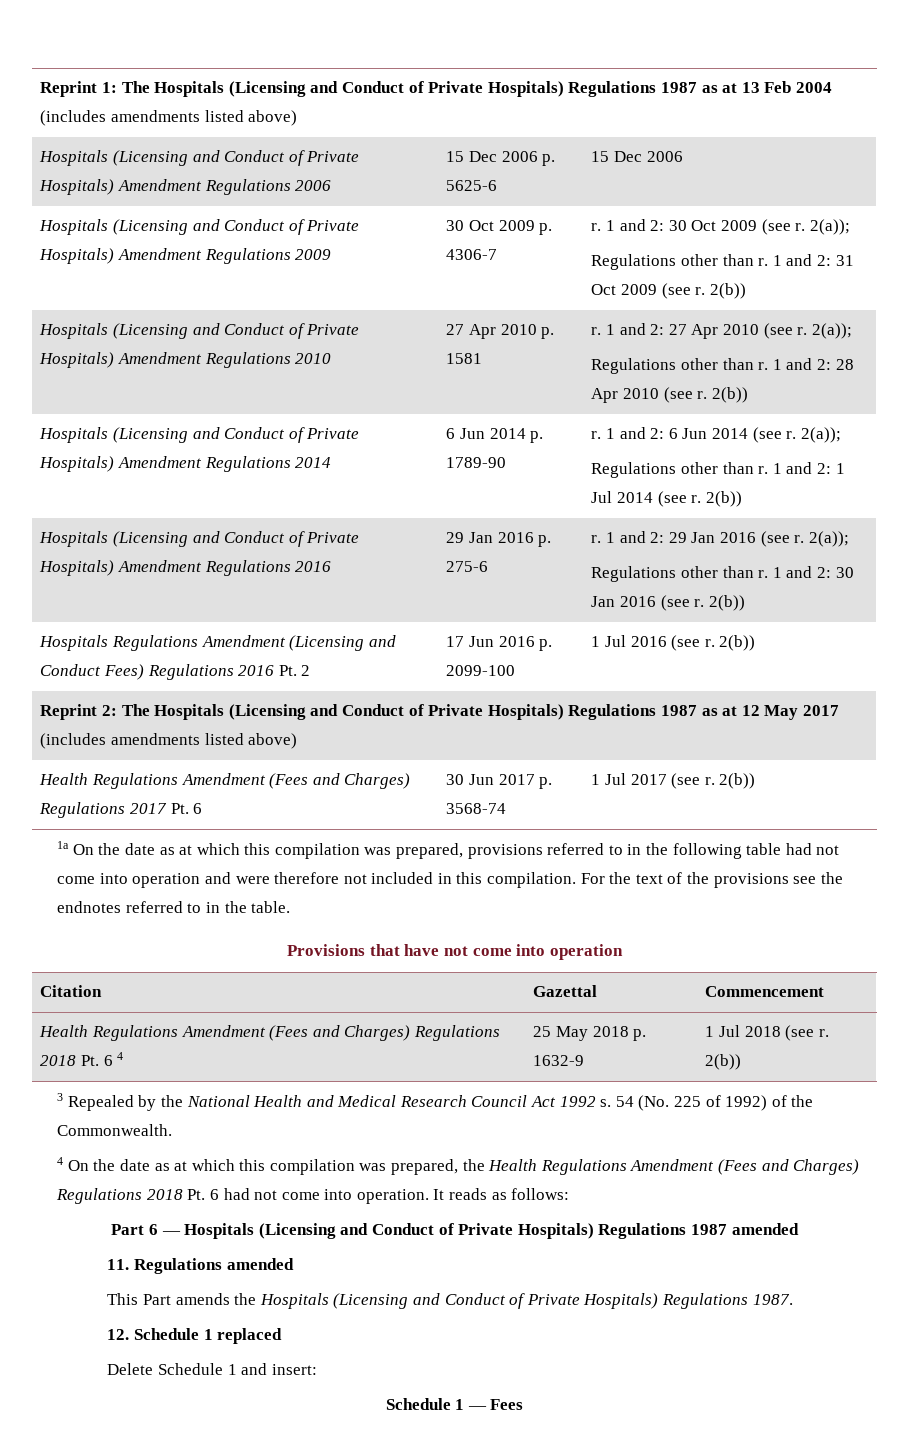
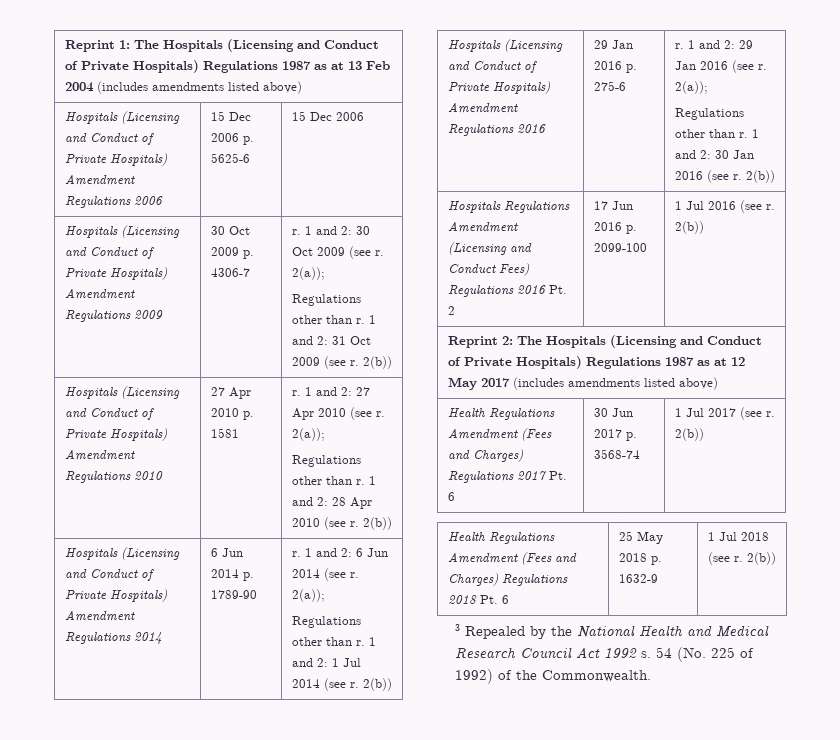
- 1a On the date as at which this compilation was prepared, provisions referred to in the following table had not come into operation and were therefore not included in this compilation. For the text of the provisions see the endnotes referred to in the table.
- Provisions that have not come into operation
- Citation | Gazettal | Commencement
- Health Regulations Amendment (Fees and Charges) Regulations 2018 Pt. 6 4 | 25 May 2018 p. 1632-9 | 1 Jul 2018 (see r. 2(b))
+ Health Regulations Amendment (Fees and Charges) Regulations 2018 Pt. 6 | 25 May 2018 p. 1632-9 | 1 Jul 2018 (see r. 2(b))
- 4 On the date as at which this compilation was prepared, the Health Regulations Amendment (Fees and Charges) Regulations 2018 Pt. 6 had not come into operation. It reads as follows:
- Part 6 — Hospitals (Licensing and Conduct of Private Hospitals) Regulations 1987 amended
- 11. Regulations amended
- This Part amends the Hospitals (Licensing and Conduct of Private Hospitals) Regulations 1987.
- 12. Schedule 1 replaced
- Delete Schedule 1 and insert:
- Schedule 1 — Fees

